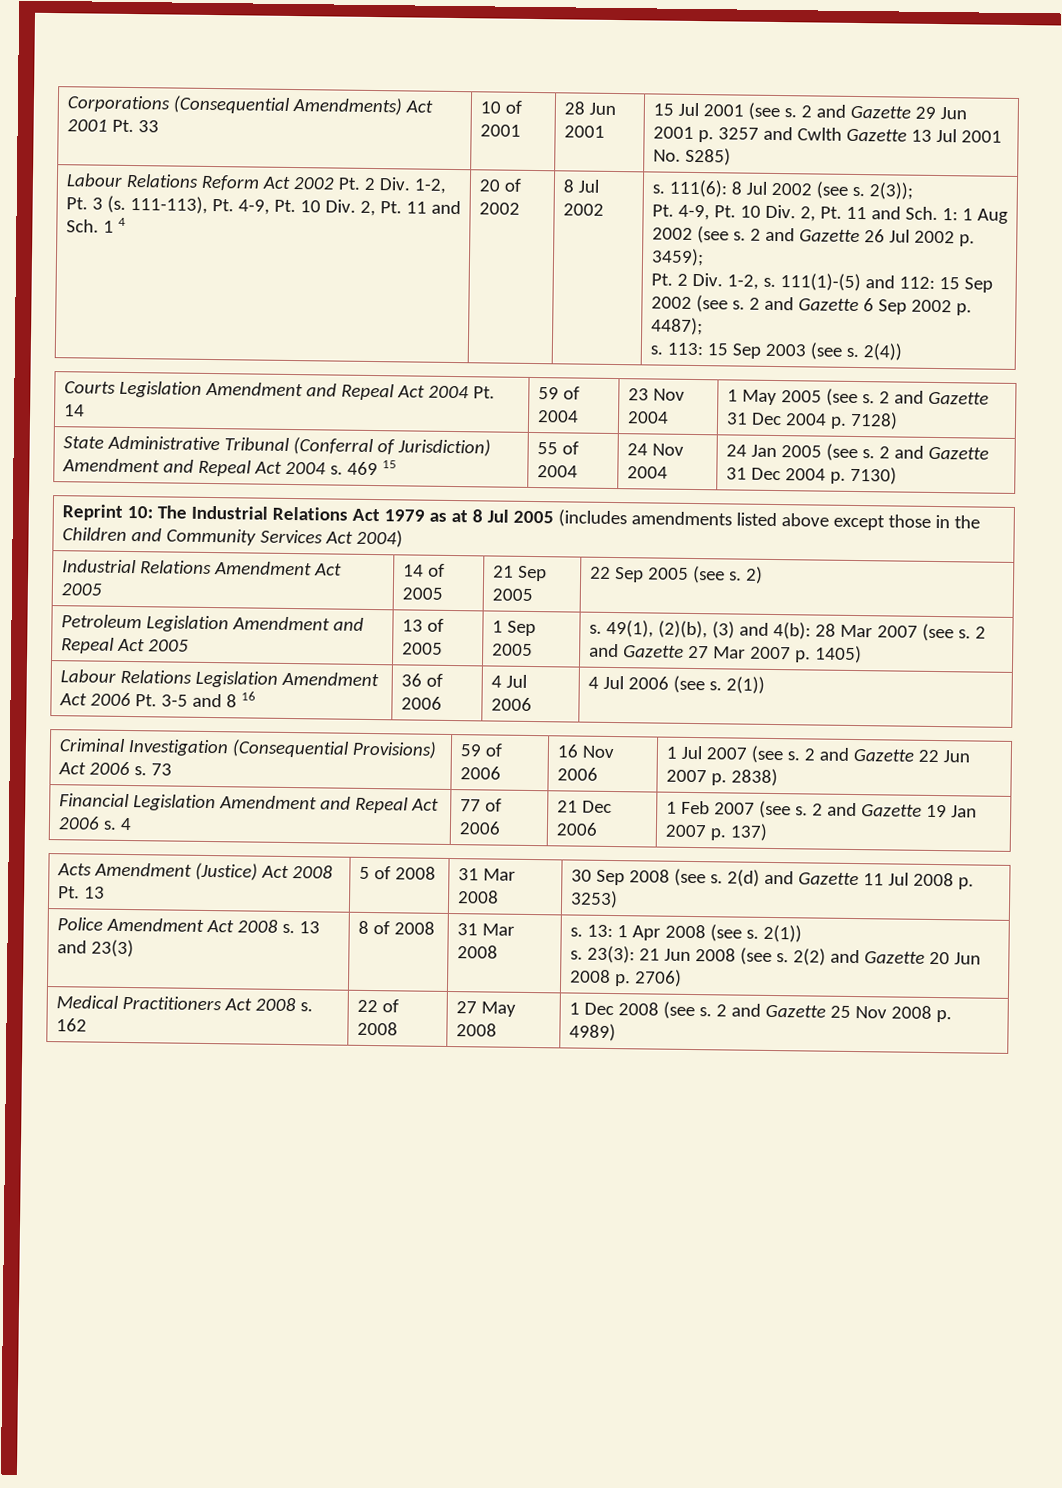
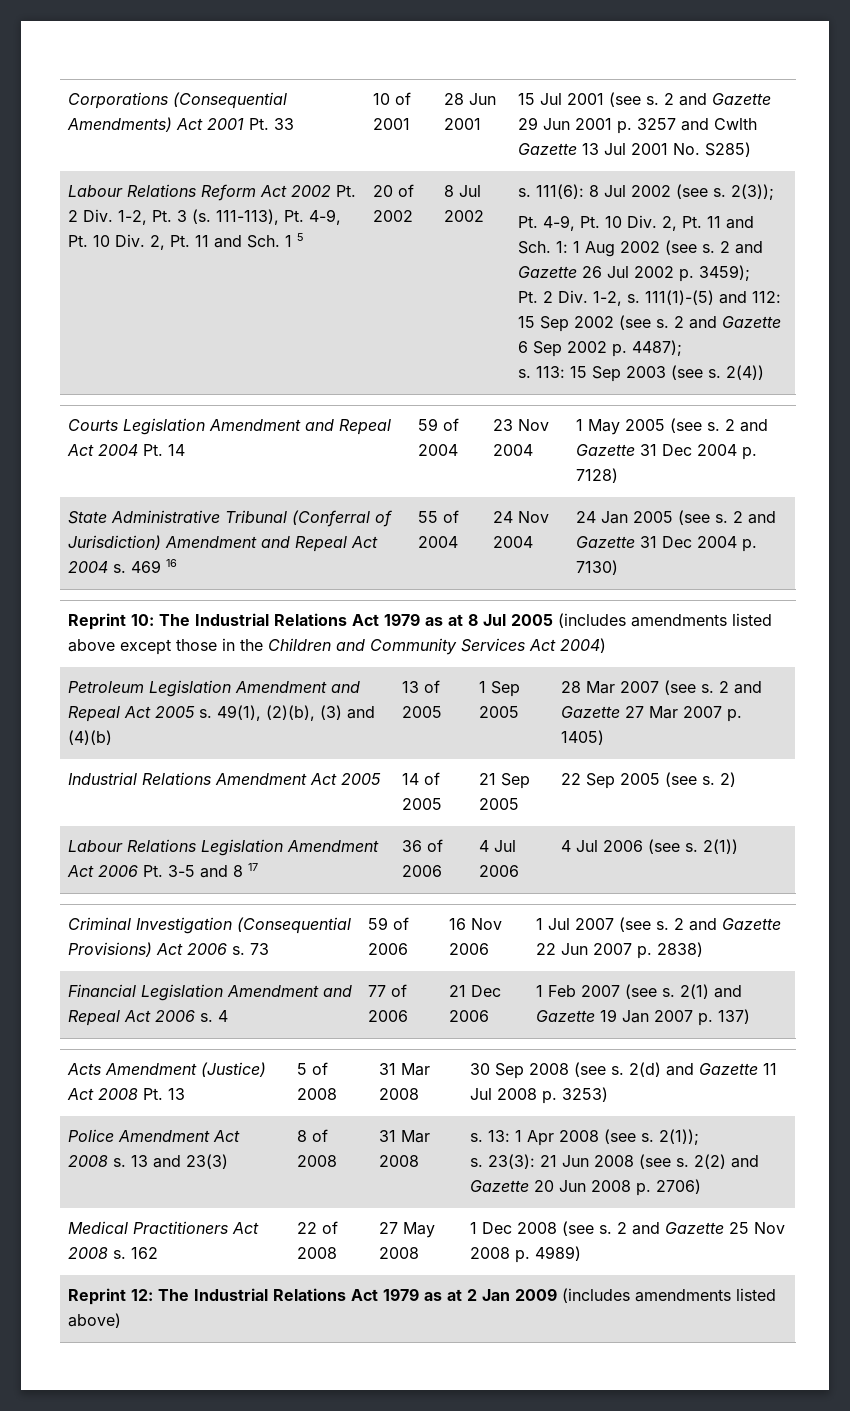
- 111-113), Pt. 4-9, Pt. 10 Div. 2, Pt. 11 and Sch. 1 4
+ 111-113), Pt. 4-9, Pt. 10 Div. 2, Pt. 11 and Sch. 1 5
- State Administrative Tribunal (Conferral of Jurisdiction) Amendment and Repeal Act 2004 s. 469 15 | 55 of 2004 | 24 Nov 2004 | 24 Jan 2005 (see s. 2 and Gazette 31 Dec 2004 p. 7130)
+ State Administrative Tribunal (Conferral of Jurisdiction) Amendment and Repeal Act 2004 s. 469 16 | 55 of 2004 | 24 Nov 2004 | 24 Jan 2005 (see s. 2 and Gazette 31 Dec 2004 p. 7130)
+ Petroleum Legislation Amendment and Repeal Act 2005 s. 49(1), (2)(b), (3) and (4)(b) | 13 of 2005 | 1 Sep 2005 | 28 Mar 2007 (see s. 2 and Gazette 27 Mar 2007 p. 1405)
- Petroleum Legislation Amendment and Repeal Act 2005 | 13 of 2005 | 1 Sep 2005 | s. 49(1), (2)(b), (3) and 4(b): 28 Mar 2007 (see s. 2 and Gazette 27 Mar 2007 p. 1405)
- Labour Relations Legislation Amendment Act 2006 Pt. 3-5 and 8 16 | 36 of 2006 | 4 Jul 2006 | 4 Jul 2006 (see s. 2(1))
+ Labour Relations Legislation Amendment Act 2006 Pt. 3-5 and 8 17 | 36 of 2006 | 4 Jul 2006 | 4 Jul 2006 (see s. 2(1))
- Financial Legislation Amendment and Repeal Act 2006 s. 4 | 77 of 2006 | 21 Dec 2006 | 1 Feb 2007 (see s. 2 and Gazette 19 Jan 2007 p. 137)
+ Financial Legislation Amendment and Repeal Act 2006 s. 4 | 77 of 2006 | 21 Dec 2006 | 1 Feb 2007 (see s. 2(1) and Gazette 19 Jan 2007 p. 137)
- Police Amendment Act 2008 s. 13 and 23(3) | 8 of 2008 | 31 Mar 2008 | s. 13: 1 Apr 2008 (see s. 2(1))
+ Police Amendment Act 2008 s. 13 and 23(3) | 8 of 2008 | 31 Mar 2008 | s. 13: 1 Apr 2008 (see s. 2(1));
+ Reprint 12: The Industrial Relations Act 1979 as at 2 Jan 2009 (includes amendments listed above)

